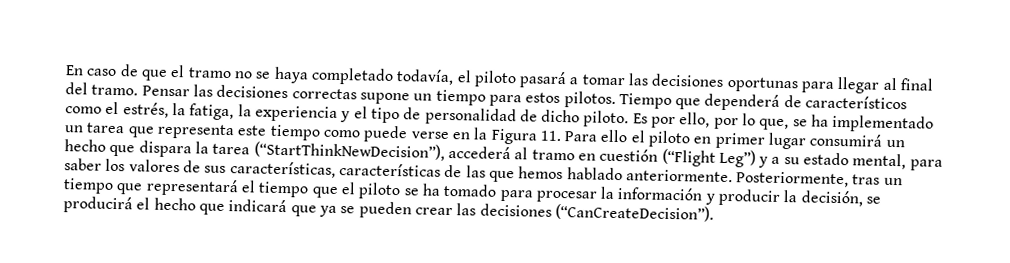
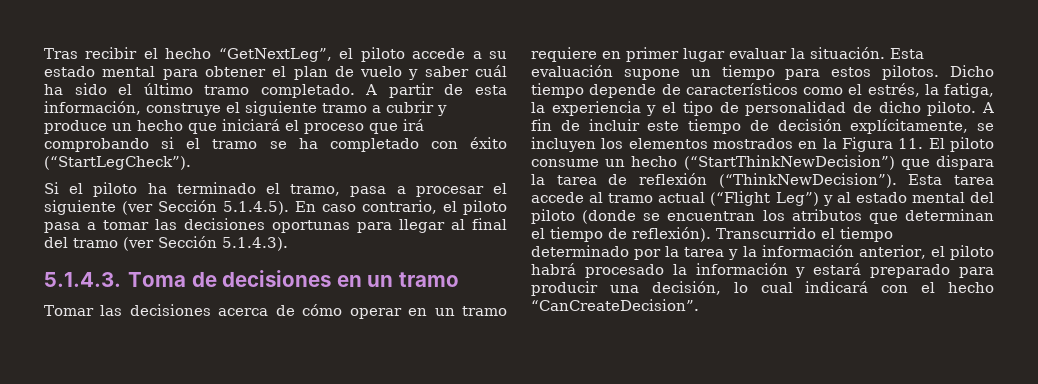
- En caso de que el tramo no se haya completado todavía, el piloto pasará a tomar las decisiones oportunas para llegar al final del tramo. Pensar las decisiones correctas supone un tiempo para estos pilotos.
+ Tras recibir el hecho “GetNextLeg”, el piloto accede a su estado mental para obtener el plan de vuelo y saber cuál ha sido el último tramo completado. A partir de esta información, construye el siguiente tramo a cubrir y produce un hecho que iniciará el proceso que irá comprobando si el tramo se ha completado con éxito (“StartLegCheck”).
+ Si el piloto ha terminado el tramo, pasa a procesar el siguiente (ver Sección 5.1.4.5). En caso contrario, el piloto pasa a tomar las decisiones oportunas para llegar al final del tramo (ver Sección 5.1.4.3).
+ 5.1.4.3. Toma de decisiones en un tramo
+ Tomar las decisiones acerca de cómo operar en un tramo requiere en primer lugar evaluar la situación. Esta evaluación supone un tiempo para estos pilotos.
- Tiempo que dependerá de característicos como el estrés, la fatiga, la experiencia y el tipo de personalidad de dicho piloto.
+ Dicho tiempo depende de característicos como el estrés, la fatiga, la experiencia y el tipo de personalidad de dicho piloto.
- Es por ello, por lo que, se ha implementado un tarea que representa este tiempo como puede verse en la Figura 11. Para ello el piloto en primer lugar consumirá un hecho que dispara la tarea (“StartThinkNewDecision”), accederá al tramo en cuestión (“Flight Leg”) y a su estado mental, para saber los valores de sus características, características de las que hemos hablado anteriormente. Posteriormente, tras un tiempo que representará el tiempo que el piloto se ha tomado para procesar la información y producir la decisión, se producirá el hecho que indicará que ya se pueden crear las decisiones (“CanCreateDecision”).
+ A fin de incluir este tiempo de decisión explícitamente, se incluyen los elementos mostrados en la Figura 11. El piloto consume un hecho (“StartThinkNewDecision”) que dispara la tarea de reflexión (“ThinkNewDecision”). Esta tarea accede al tramo actual (“Flight Leg”) y al estado mental del piloto (donde se encuentran los atributos que determinan el tiempo de reflexión). Transcurrido el tiempo determinado por la tarea y la información anterior, el piloto habrá procesado la información y estará preparado para producir una decisión, lo cual indicará con el hecho “CanCreateDecision”.

